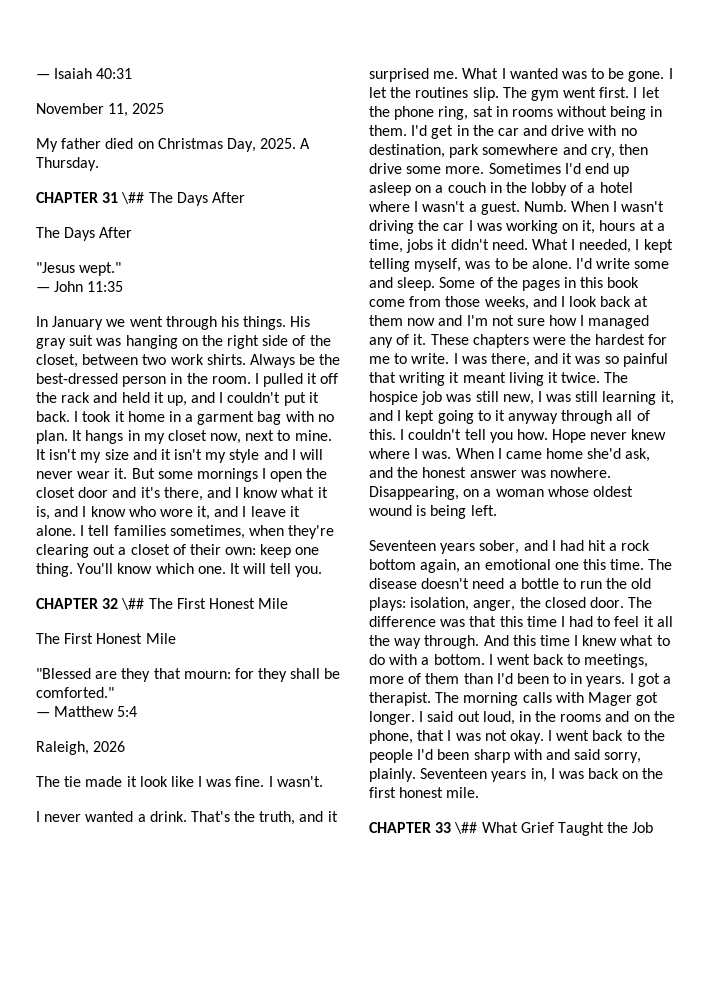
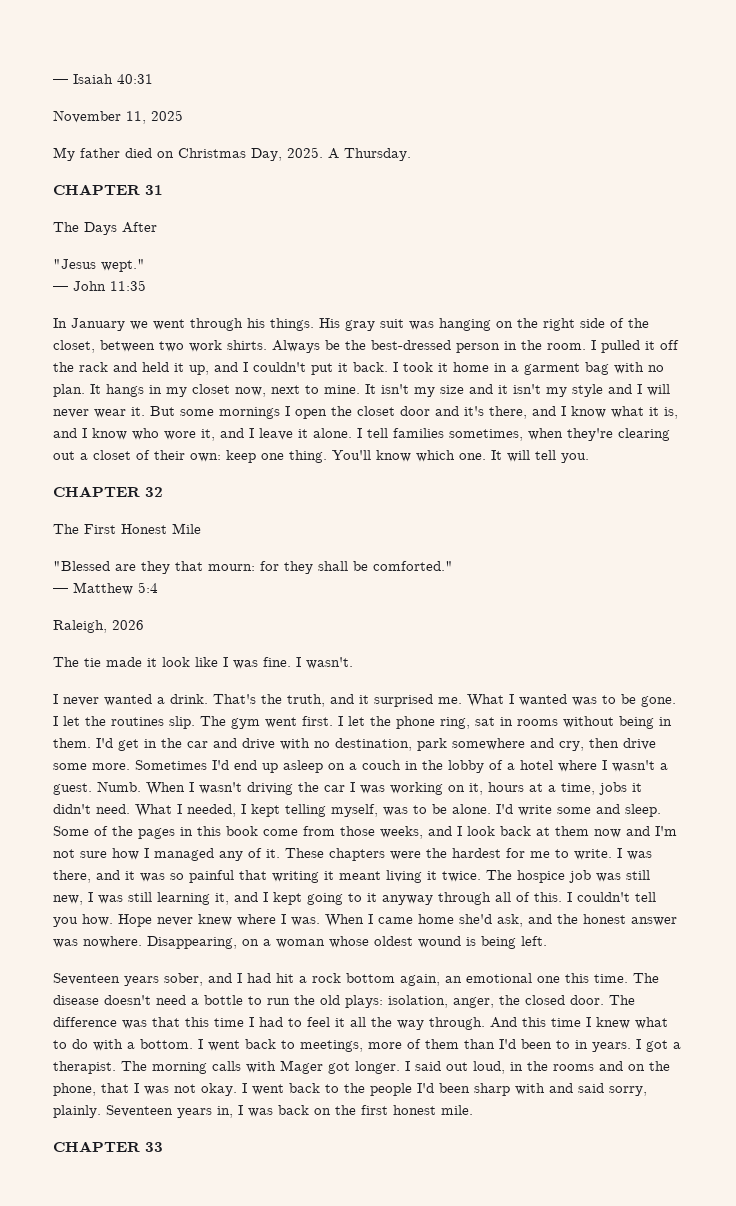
- CHAPTER 31 \## The Days After
+ CHAPTER 31
- CHAPTER 32 \## The First Honest Mile
+ CHAPTER 32
- CHAPTER 33 \## What Grief Taught the Job
+ CHAPTER 33

